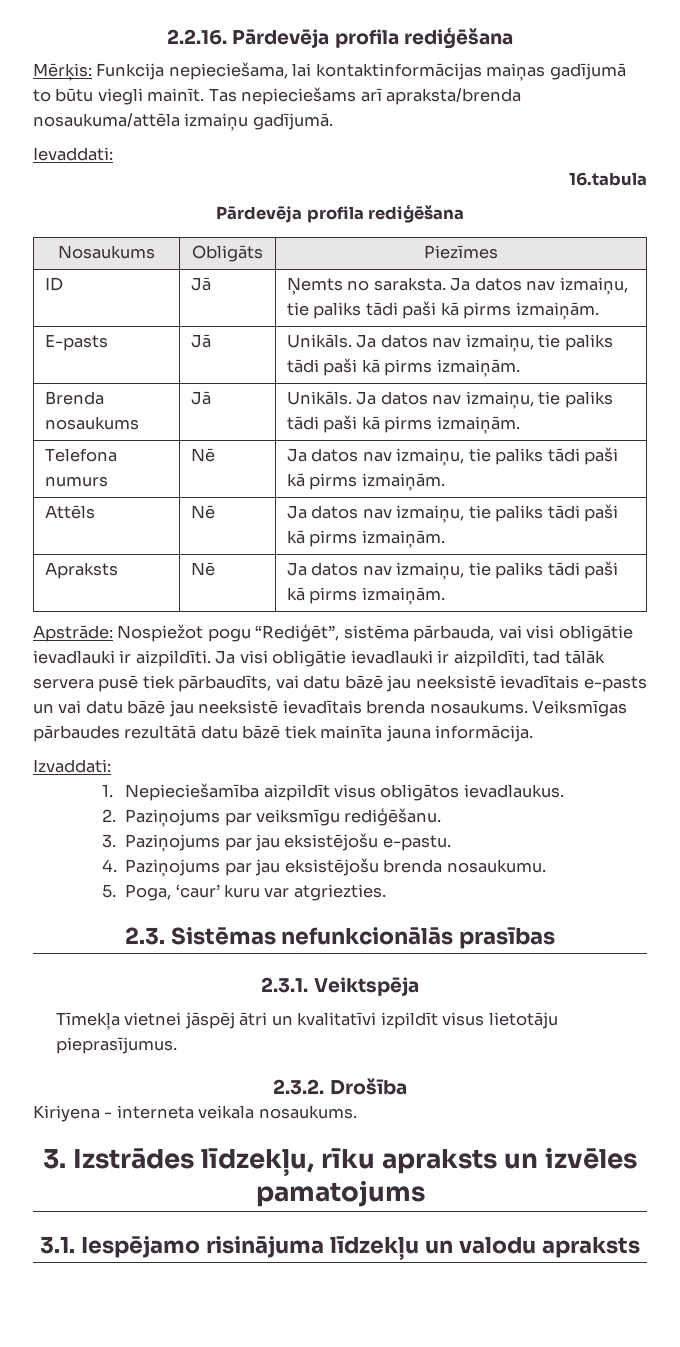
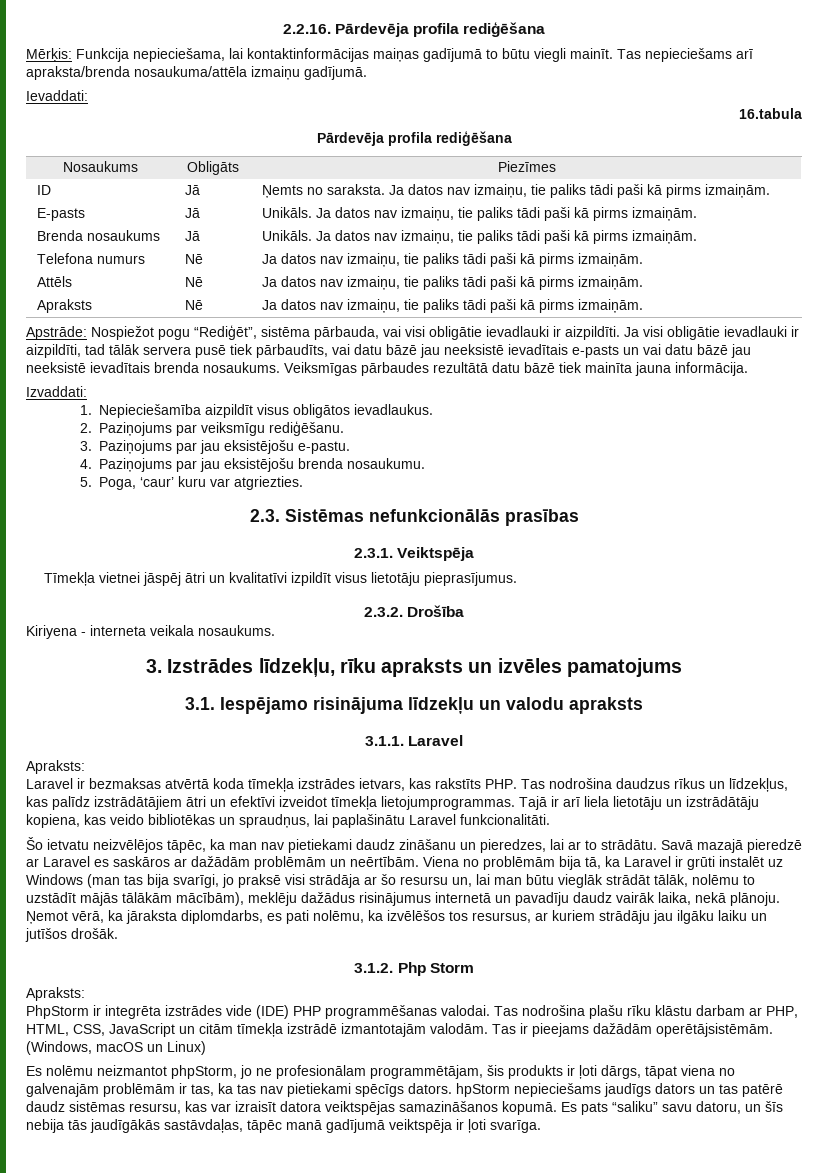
+ 3.1.1. Laravel
+ Apraksts:
+ Laravel ir bezmaksas atvērtā koda tīmekļa izstrādes ietvars, kas rakstīts PHP. Tas nodrošina daudzus rīkus un līdzekļus, kas palīdz izstrādātājiem ātri un efektīvi izveidot tīmekļa lietojumprogrammas. Tajā ir arī liela lietotāju un izstrādātāju kopiena, kas veido bibliotēkas un spraudņus, lai paplašinātu Laravel funkcionalitāti.
+ Šo ietvatu neizvēlējos tāpēc, ka man nav pietiekami daudz zināšanu un pieredzes, lai ar to strādātu. Savā mazajā pieredzē ar Laravel es saskāros ar dažādām problēmām un neērtībām. Viena no problēmām bija tā, ka Laravel ir grūti instalēt uz Windows (man tas bija svarīgi, jo praksē visi strādāja ar šo resursu un, lai man būtu vieglāk strādāt tālāk, nolēmu to uzstādīt mājās tālākām mācībām), meklēju dažādus risinājumus internetā un pavadīju daudz vairāk laika, nekā plānoju. Ņemot vērā, ka jāraksta diplomdarbs, es pati nolēmu, ka izvēlēšos tos resursus, ar kuriem strādāju jau ilgāku laiku un jutīšos drošāk.
+ 3.1.2. Php Storm
+ Apraksts:
+ PhpStorm ir integrēta izstrādes vide (IDE) PHP programmēšanas valodai. Tas nodrošina plašu rīku klāstu darbam ar PHP, HTML, CSS, JavaScript un citām tīmekļa izstrādē izmantotajām valodām. Tas ir pieejams dažādām operētājsistēmām. (Windows, macOS un Linux)
+ Es nolēmu neizmantot phpStorm, jo ne profesionālam programmētājam, šis produkts ir ļoti dārgs, tāpat viena no galvenajām problēmām ir tas, ka tas nav pietiekami spēcīgs dators. hpStorm nepieciešams jaudīgs dators un tas patērē daudz sistēmas resursu, kas var izraisīt datora veiktspējas samazināšanos kopumā. Es pats “saliku” savu datoru, un šīs nebija tās jaudīgākās sastāvdaļas, tāpēc manā gadījumā veiktspēja ir ļoti svarīga.

